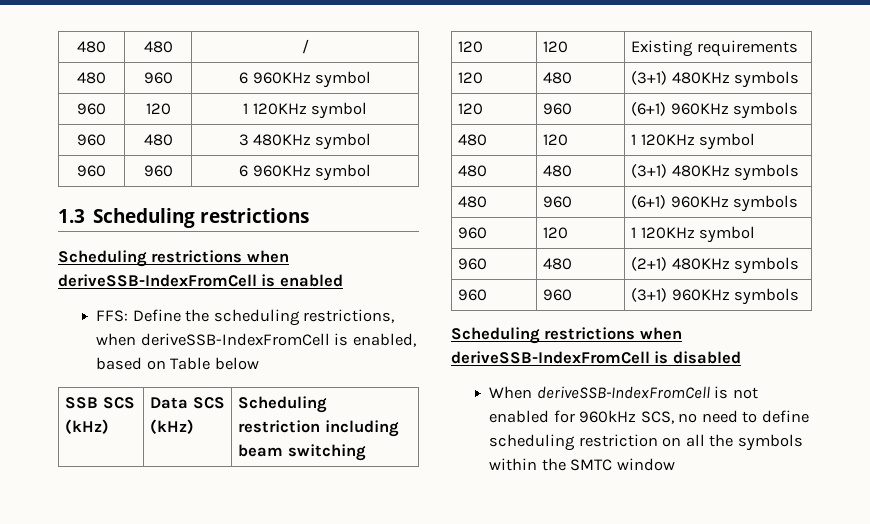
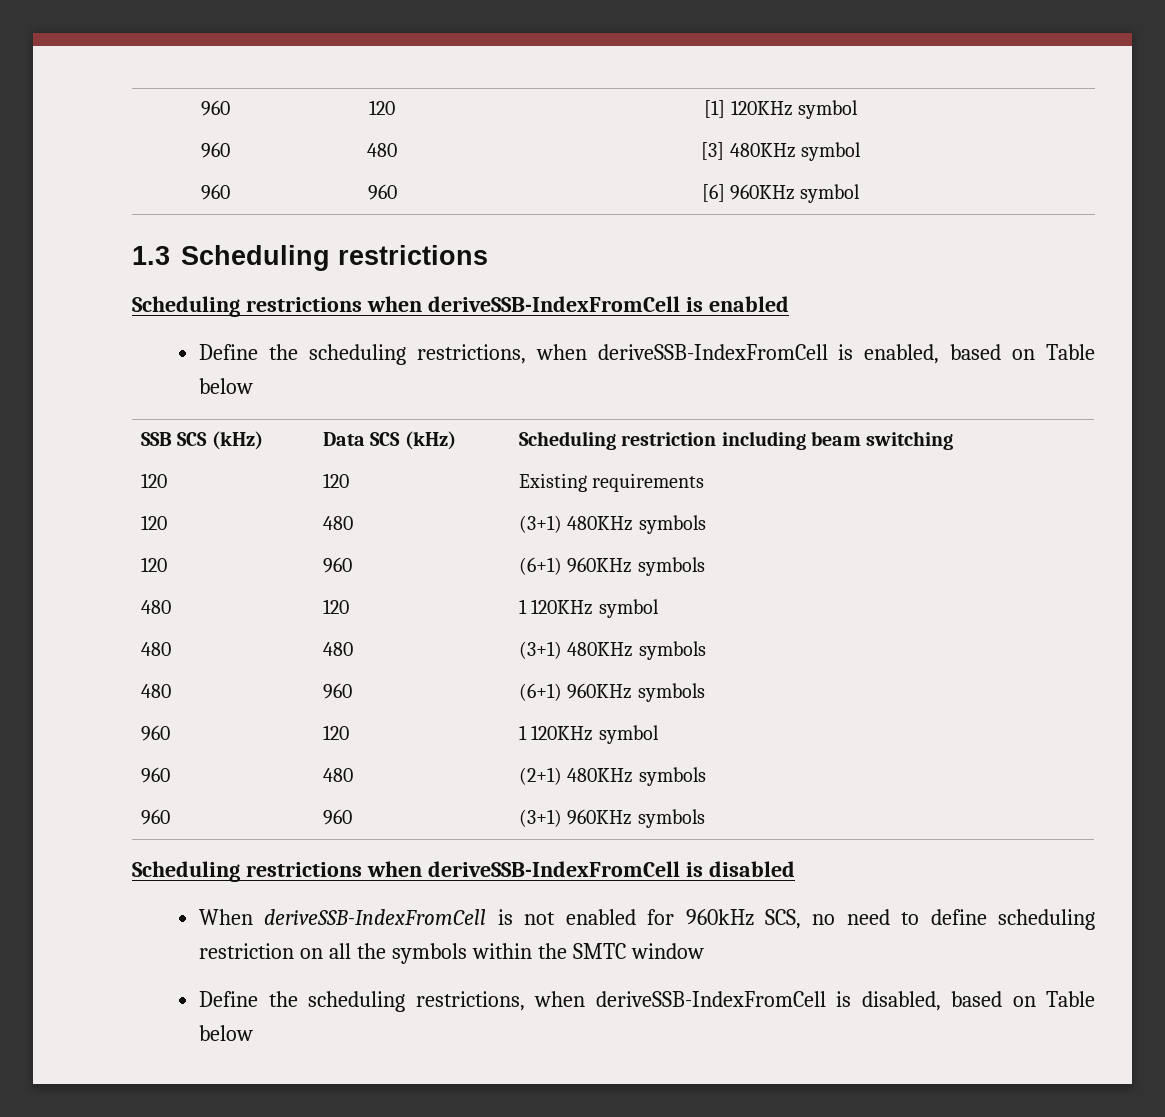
- 480 | 480 | /
- 480 | 960 | 6 960KHz symbol
- 960 | 120 | 1 120KHz symbol
- 960 | 480 | 3 480KHz symbol
+ 960 | 120 | [1] 120KHz symbol
+ 960 | 480 | [3] 480KHz symbol
- 960 | 960 | 6 960KHz symbol
+ 960 | 960 | [6] 960KHz symbol
- FFS: Define the scheduling restrictions, when deriveSSB-IndexFromCell is enabled, based on Table below
+ Define the scheduling restrictions, when deriveSSB-IndexFromCell is enabled, based on Table below
+ Define the scheduling restrictions, when deriveSSB-IndexFromCell is disabled, based on Table below

